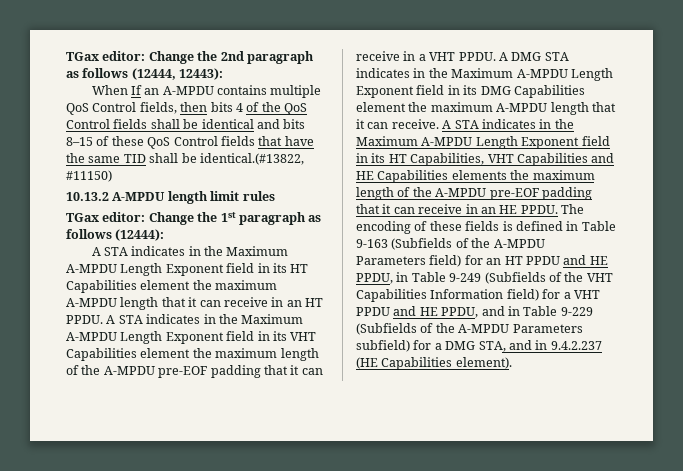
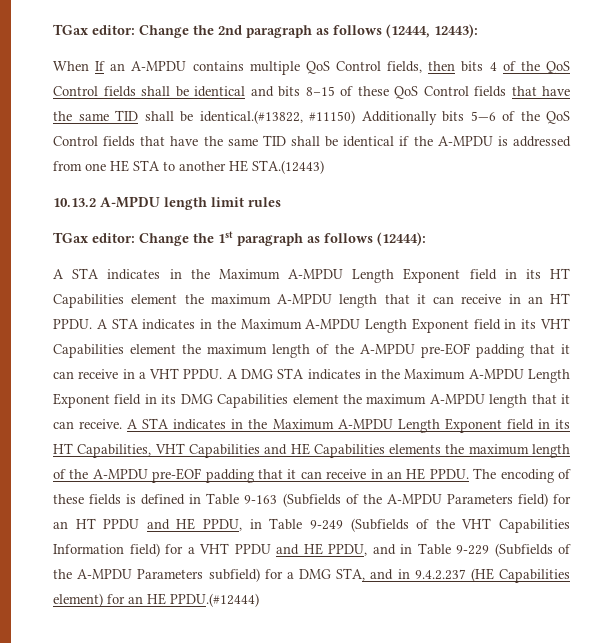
- When If an A-MPDU contains multiple QoS Control fields, then bits 4 of the QoS Control fields shall be identical and bits 8–15 of these QoS Control fields that have the same TID shall be identical.(#13822, #11150)
+ When If an A-MPDU contains multiple QoS Control fields, then bits 4 of the QoS Control fields shall be identical and bits 8–15 of these QoS Control fields that have the same TID shall be identical.(#13822, #11150) Additionally bits 5—6 of the QoS Control fields that have the same TID shall be identical if the A-MPDU is addressed from one HE STA to another HE STA.(12443)
- The encoding of these fields is defined in Table 9-163 (Subfields of the A-MPDU Parameters field) for an HT PPDU and HE PPDU, in Table 9-249 (Subfields of the VHT Capabilities Information field) for a VHT PPDU and HE PPDU, and in Table 9-229 (Subfields of the A-MPDU Parameters subfield) for a DMG STA, and in 9.4.2.237 (HE Capabilities element).
+ The encoding of these fields is defined in Table 9-163 (Subfields of the A-MPDU Parameters field) for an HT PPDU and HE PPDU, in Table 9-249 (Subfields of the VHT Capabilities Information field) for a VHT PPDU and HE PPDU, and in Table 9-229 (Subfields of the A-MPDU Parameters subfield) for a DMG STA, and in 9.4.2.237 (HE Capabilities element) for an HE PPDU.(#12444)

